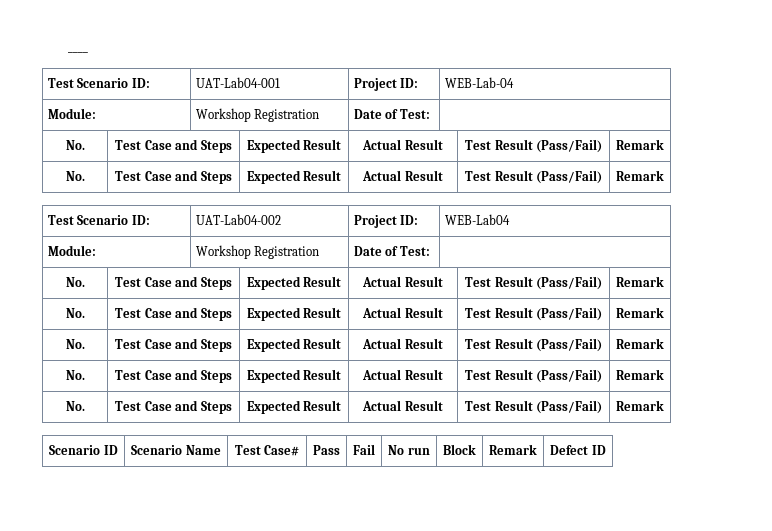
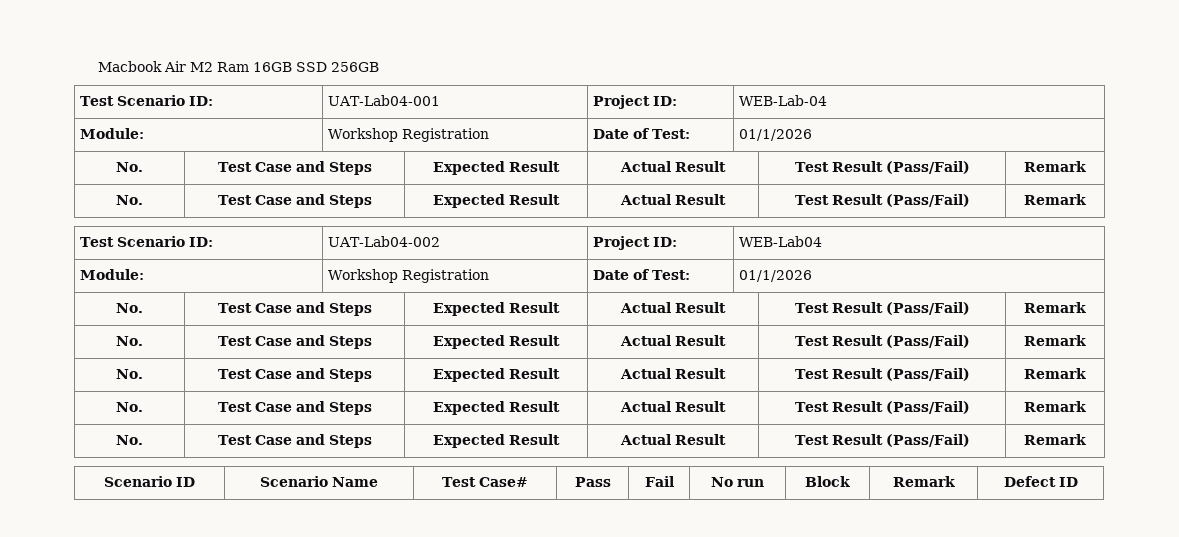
- ____
+ Macbook Air M2 Ram 16GB SSD 256GB
  Test Scenario ID: | UAT-Lab04-001 | Project ID: | WEB-Lab-04
- Module: | Workshop Registration | Date of Test: |
+ Module: | Workshop Registration | Date of Test: | 01/1/2026
  Test Scenario ID: | UAT-Lab04-002 | Project ID: | WEB-Lab04
- Module: | Workshop Registration | Date of Test: |
+ Module: | Workshop Registration | Date of Test: | 01/1/2026

